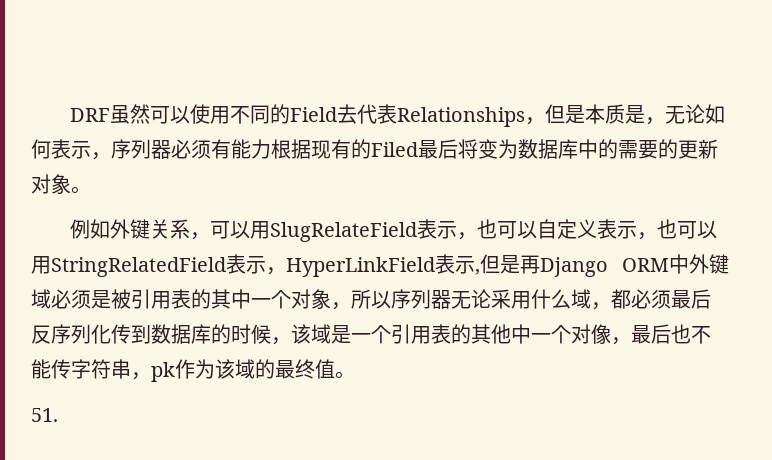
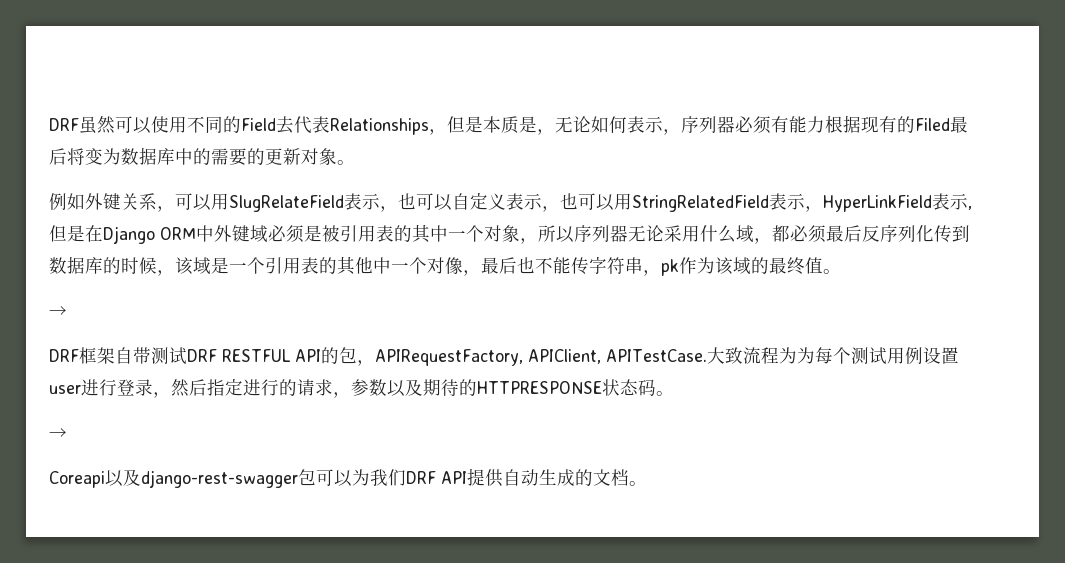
- 例如外键关系，可以用SlugRelateField表示，也可以自定义表示，也可以用StringRelatedField表示，HyperLinkField表示,但是再Django ORM中外键域必须是被引用表的其中一个对象，所以序列器无论采用什么域，都必须最后反序列化传到数据库的时候，该域是一个引用表的其他中一个对像，最后也不能传字符串，pk作为该域的最终值。
- 51.
+ 例如外键关系，可以用SlugRelateField表示，也可以自定义表示，也可以用StringRelatedField表示，HyperLinkField表示,但是在Django ORM中外键域必须是被引用表的其中一个对象，所以序列器无论采用什么域，都必须最后反序列化传到数据库的时候，该域是一个引用表的其他中一个对像，最后也不能传字符串，pk作为该域的最终值。
+ →
+ DRF框架自带测试DRF RESTFUL API的包，APIRequestFactory, APIClient, APITestCase.大致流程为为每个测试用例设置user进行登录，然后指定进行的请求，参数以及期待的HTTPRESPONSE状态码。
+ →
+ Coreapi以及django-rest-swagger包可以为我们DRF API提供自动生成的文档。

